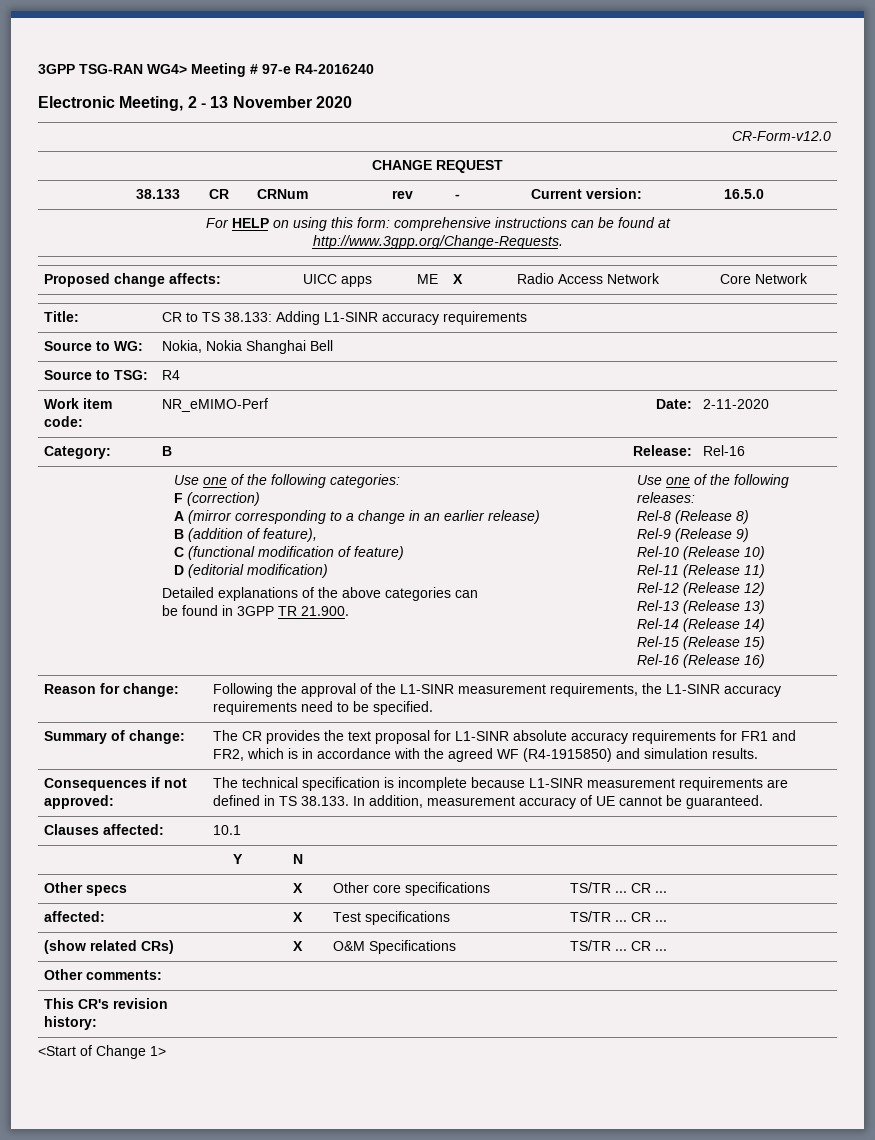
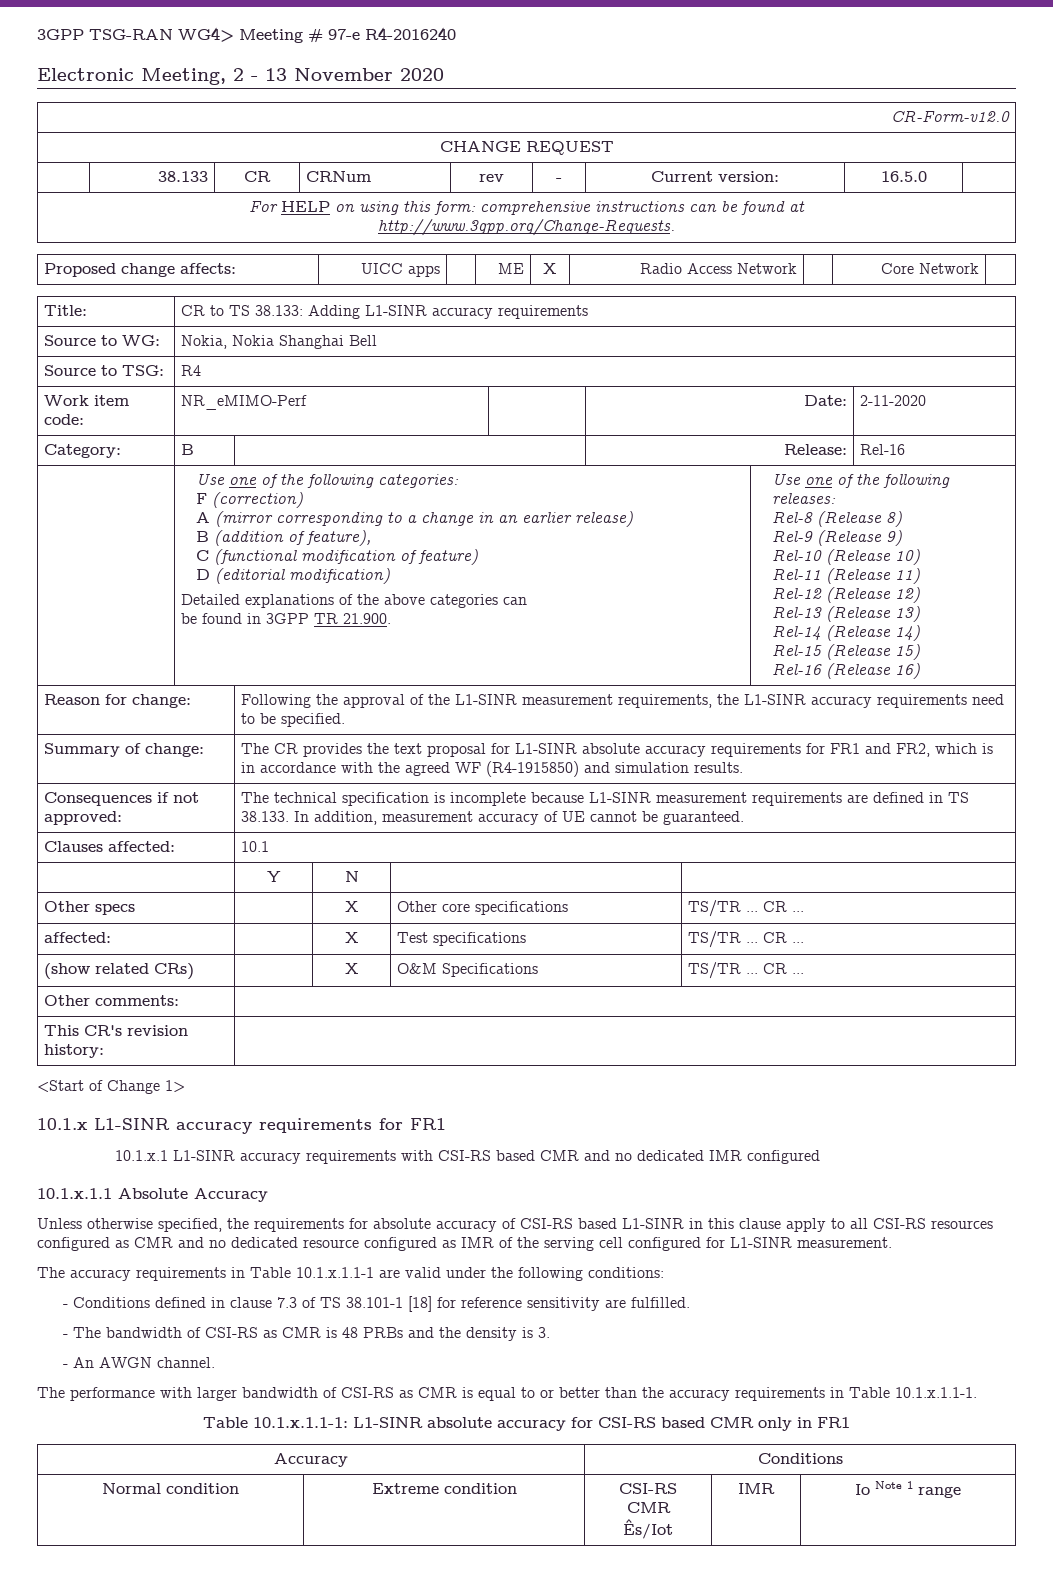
+ 10.1.x L1-SINR accuracy requirements for FR1
+ 10.1.x.1 L1-SINR accuracy requirements with CSI-RS based CMR and no dedicated IMR configured
+ 10.1.x.1.1 Absolute Accuracy
+ Unless otherwise specified, the requirements for absolute accuracy of CSI-RS based L1-SINR in this clause apply to all CSI-RS resources configured as CMR and no dedicated resource configured as IMR of the serving cell configured for L1-SINR measurement.
+ The accuracy requirements in Table 10.1.x.1.1-1 are valid under the following conditions:
+ - Conditions defined in clause 7.3 of TS 38.101-1 [18] for reference sensitivity are fulfilled.
+ - The bandwidth of CSI-RS as CMR is 48 PRBs and the density is 3.
+ - An AWGN channel.
+ The performance with larger bandwidth of CSI-RS as CMR is equal to or better than the accuracy requirements in Table 10.1.x.1.1-1.
+ Table 10.1.x.1.1-1: L1-SINR absolute accuracy for CSI-RS based CMR only in FR1
+ Accuracy | Conditions
+ Normal condition | Extreme condition | CSI-RS
+ CMR
+ Ês/Iot | IMR | Io Note 1 range

